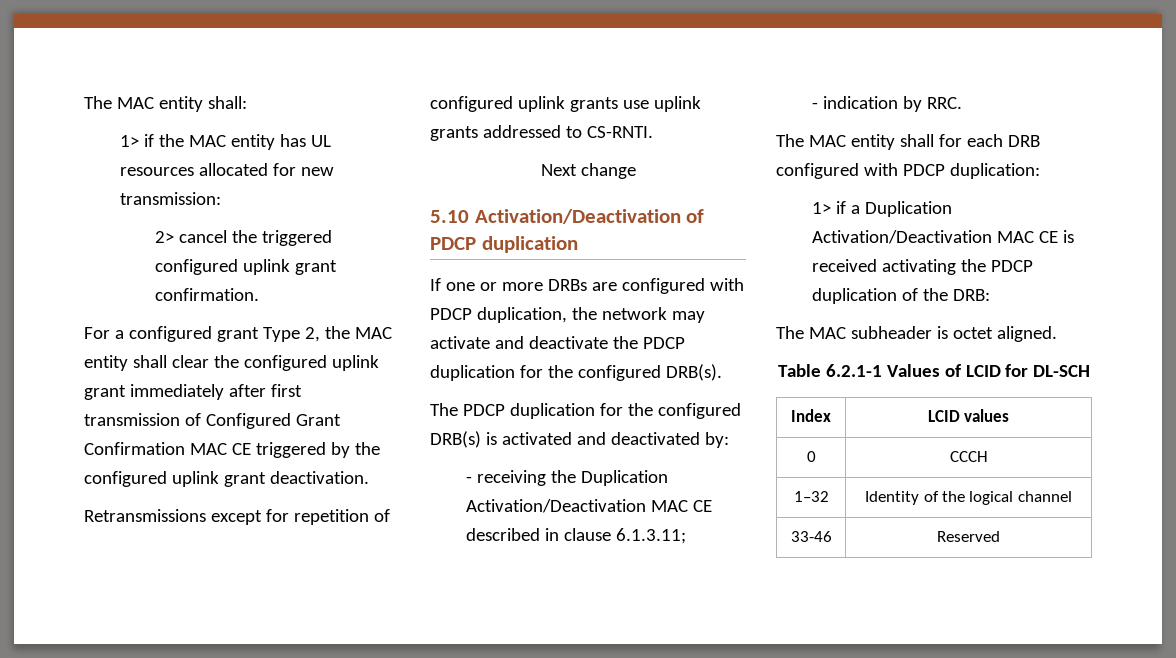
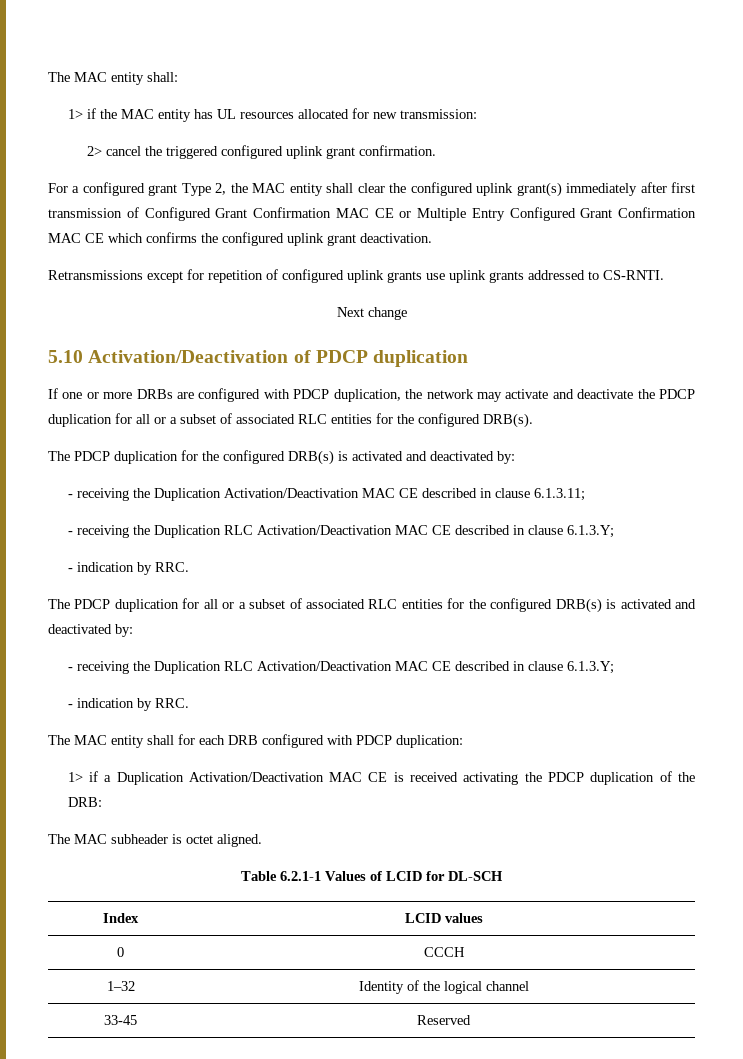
- For a configured grant Type 2, the MAC entity shall clear the configured uplink grant immediately after first transmission of Configured Grant Confirmation MAC CE triggered by the configured uplink grant deactivation.
+ For a configured grant Type 2, the MAC entity shall clear the configured uplink grant(s) immediately after first transmission of Configured Grant Confirmation MAC CE or Multiple Entry Configured Grant Confirmation MAC CE which confirms the configured uplink grant deactivation.
- If one or more DRBs are configured with PDCP duplication, the network may activate and deactivate the PDCP duplication for the configured DRB(s).
+ If one or more DRBs are configured with PDCP duplication, the network may activate and deactivate the PDCP duplication for all or a subset of associated RLC entities for the configured DRB(s).
  - receiving the Duplication Activation/Deactivation MAC CE described in clause 6.1.3.11;
+ - receiving the Duplication RLC Activation/Deactivation MAC CE described in clause 6.1.3.Y;
+ - indication by RRC.
+ The PDCP duplication for all or a subset of associated RLC entities for the configured DRB(s) is activated and deactivated by:
+ - receiving the Duplication RLC Activation/Deactivation MAC CE described in clause 6.1.3.Y;
- 33-46 | Reserved
+ 33-45 | Reserved

